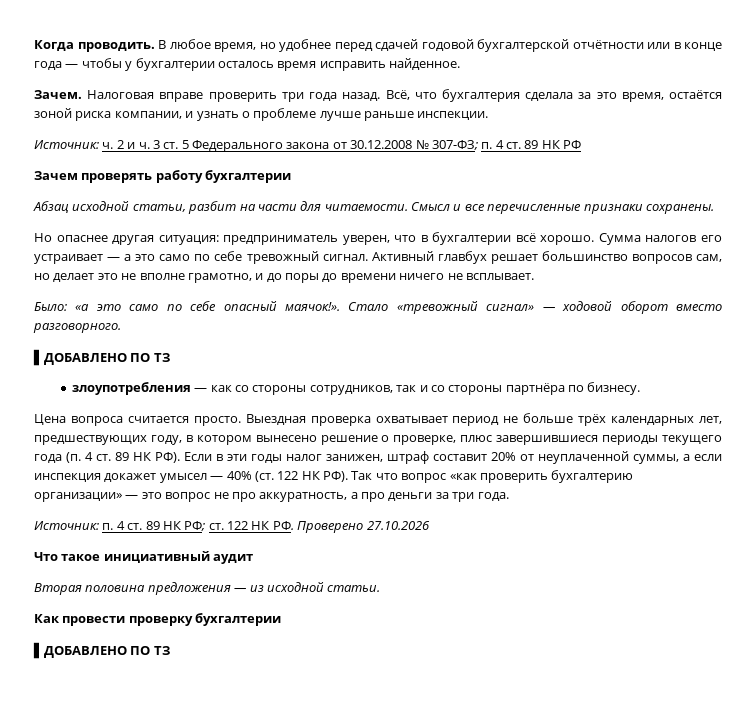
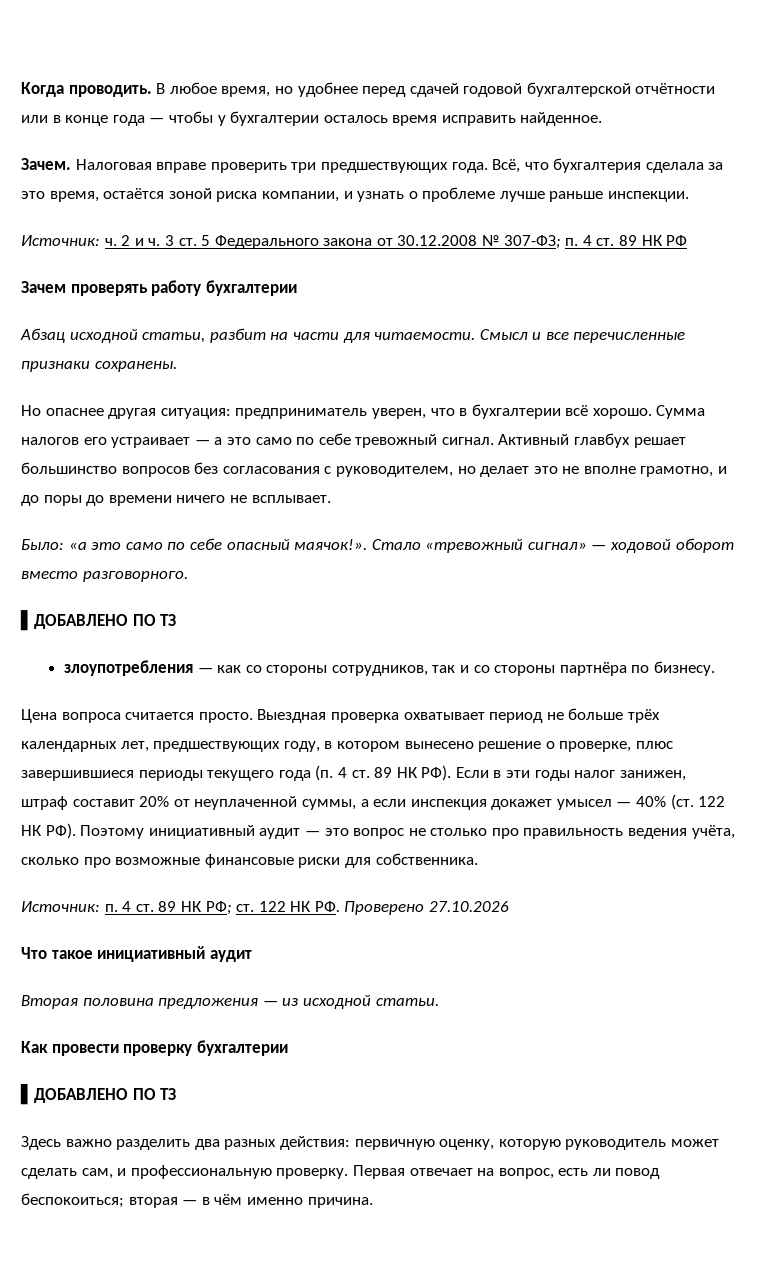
- Налоговая вправе проверить три года назад.
+ Налоговая вправе проверить три предшествующих года.
- Активный главбух решает большинство вопросов сам, но делает это не вполне грамотно, и до поры до времени ничего не всплывает.
+ Активный главбух решает большинство вопросов без согласования с руководителем, но делает это не вполне грамотно, и до поры до времени ничего не всплывает.
- Выездная проверка охватывает период не больше трёх календарных лет, предшествующих году, в котором вынесено решение о проверке, плюс завершившиеся периоды текущего года (п. 4 ст. 89 НК РФ). Если в эти годы налог занижен, штраф составит 20% от неуплаченной суммы, а если инспекция докажет умысел — 40% (ст. 122 НК РФ). Так что вопрос «как проверить бухгалтерию организации» — это вопрос не про аккуратность, а про деньги за три года.
+ Выездная проверка охватывает период не больше трёх календарных лет, предшествующих году, в котором вынесено решение о проверке, плюс завершившиеся периоды текущего года (п. 4 ст. 89 НК РФ). Если в эти годы налог занижен, штраф составит 20% от неуплаченной суммы, а если инспекция докажет умысел — 40% (ст. 122 НК РФ). Поэтому инициативный аудит — это вопрос не столько про правильность ведения учёта, сколько про возможные финансовые риски для собственника.
+ Здесь важно разделить два разных действия: первичную оценку, которую руководитель может сделать сам, и профессиональную проверку. Первая отвечает на вопрос, есть ли повод беспокоиться; вторая — в чём именно причина.

